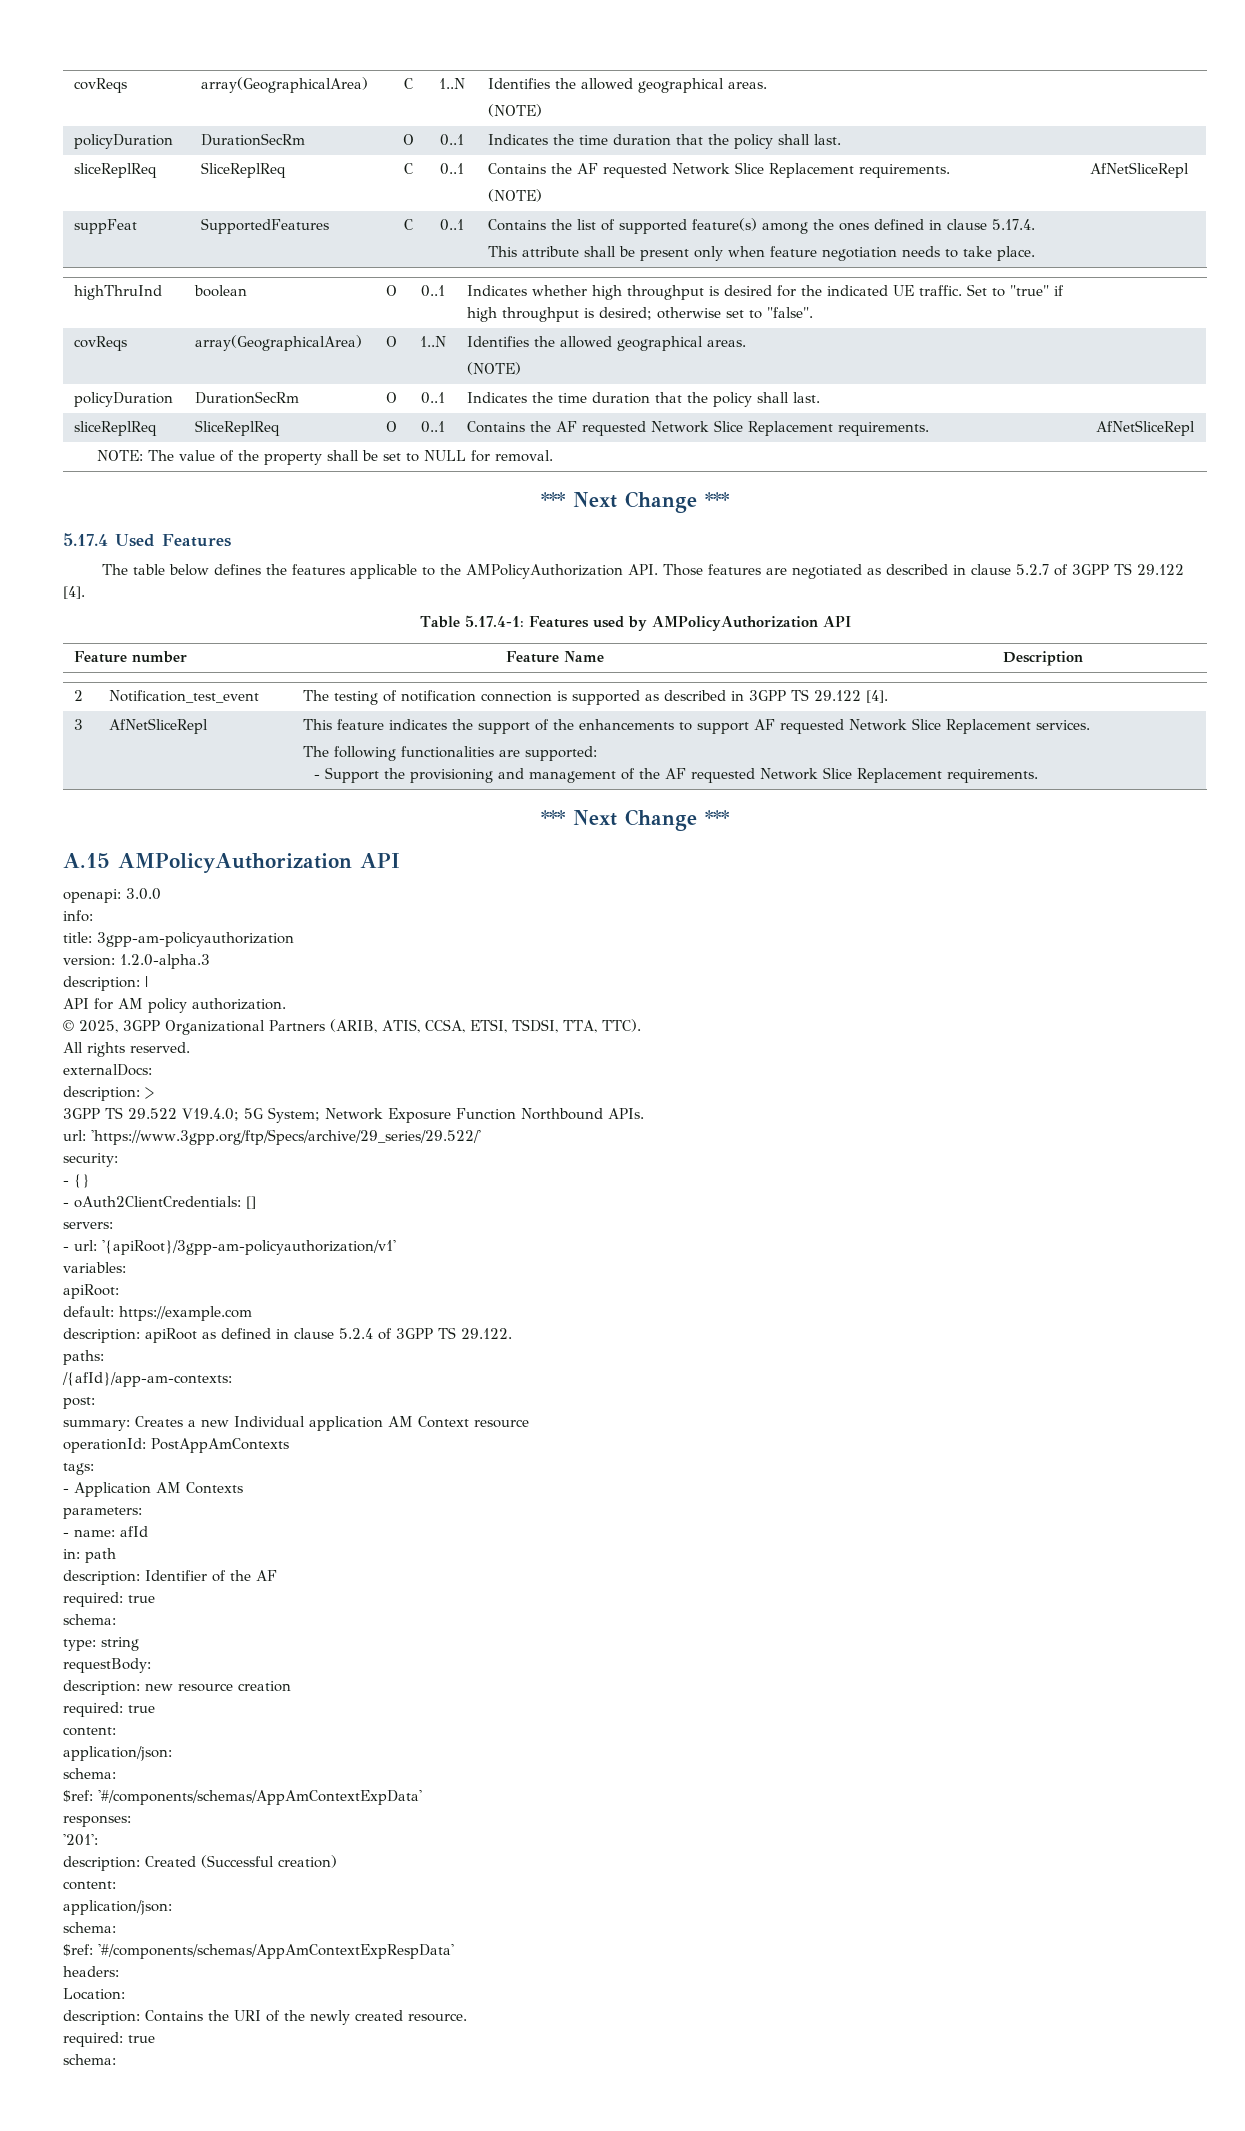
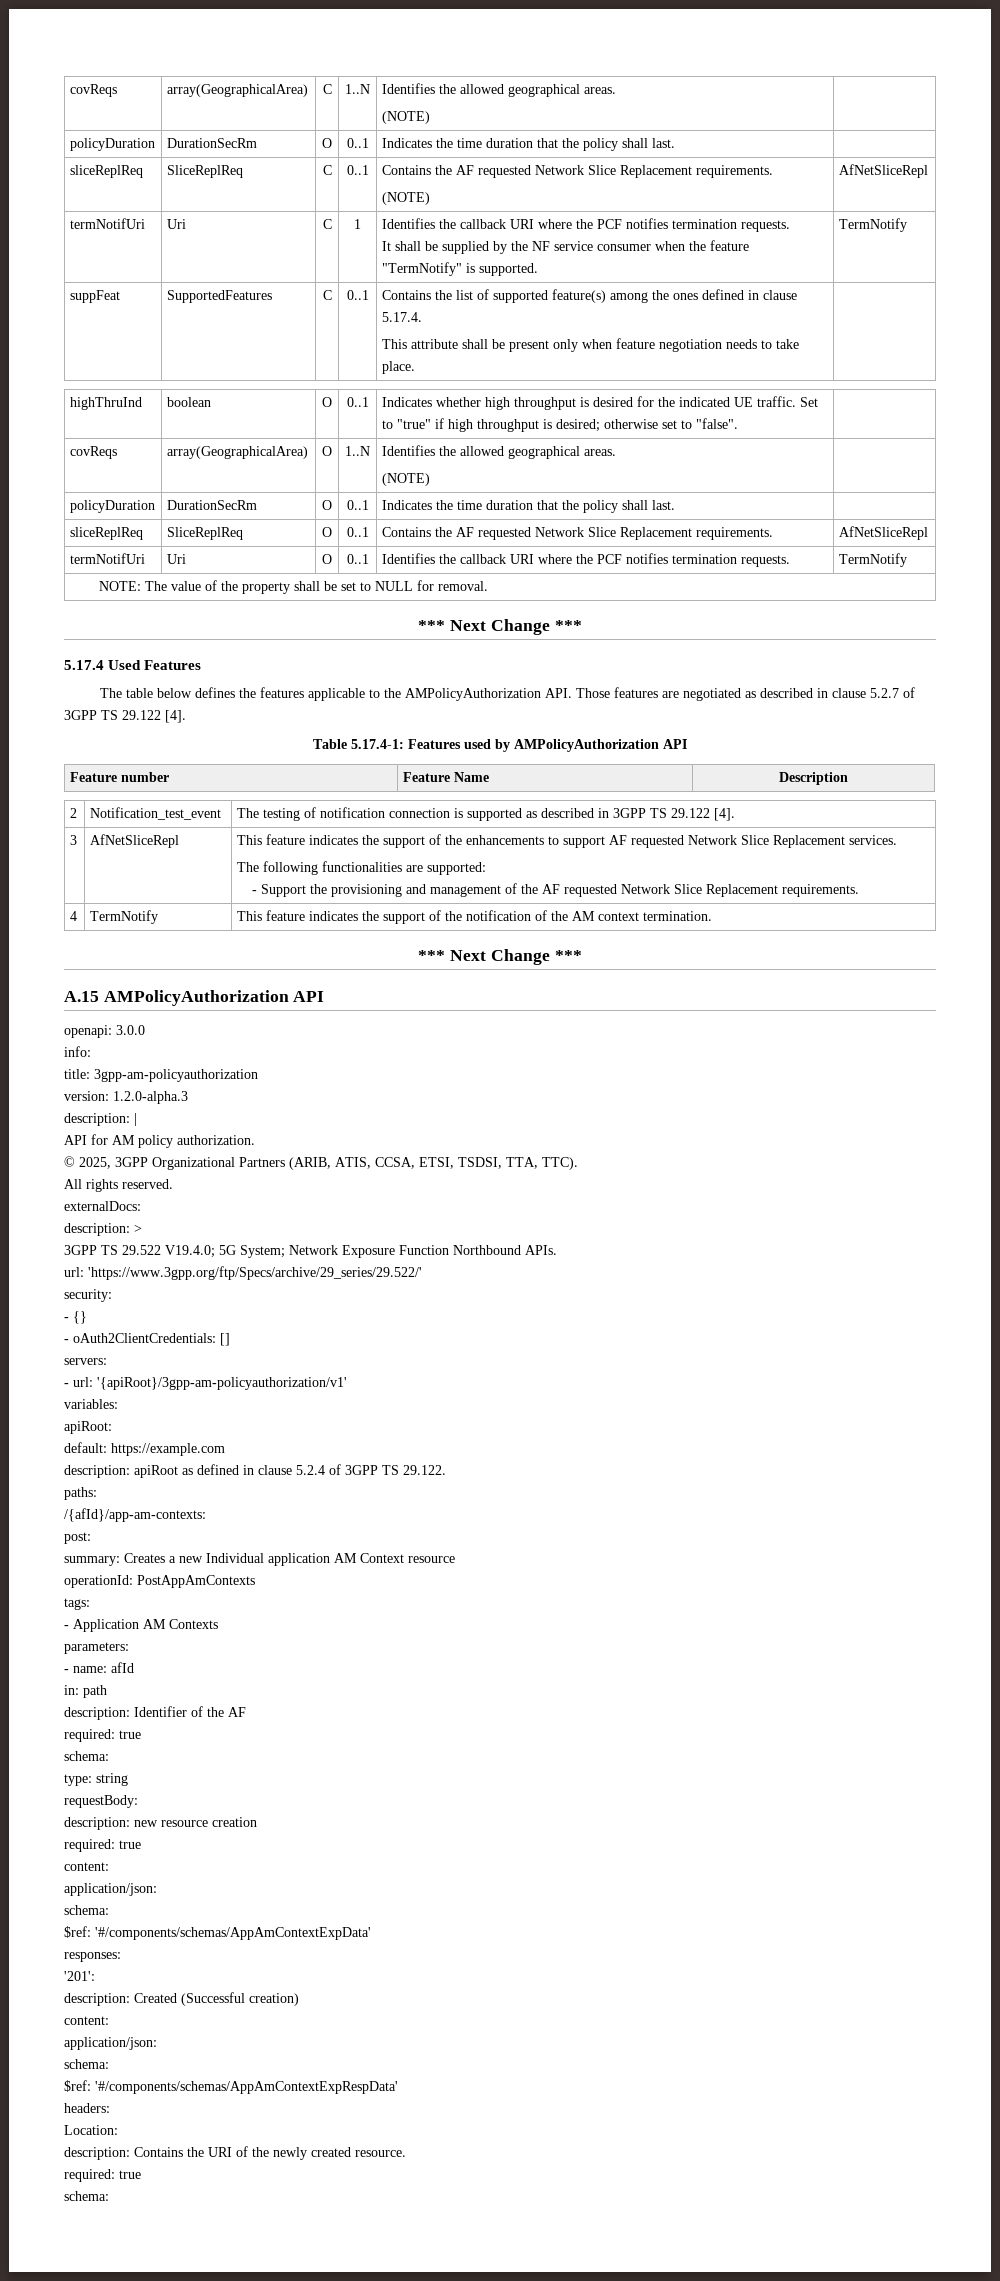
+ termNotifUri | Uri | C | 1 | Identifies the callback URI where the PCF notifies termination requests.
+ It shall be supplied by the NF service consumer when the feature "TermNotify" is supported. | TermNotify
+ termNotifUri | Uri | O | 0..1 | Identifies the callback URI where the PCF notifies termination requests. | TermNotify
+ 4 | TermNotify | This feature indicates the support of the notification of the AM context termination.

